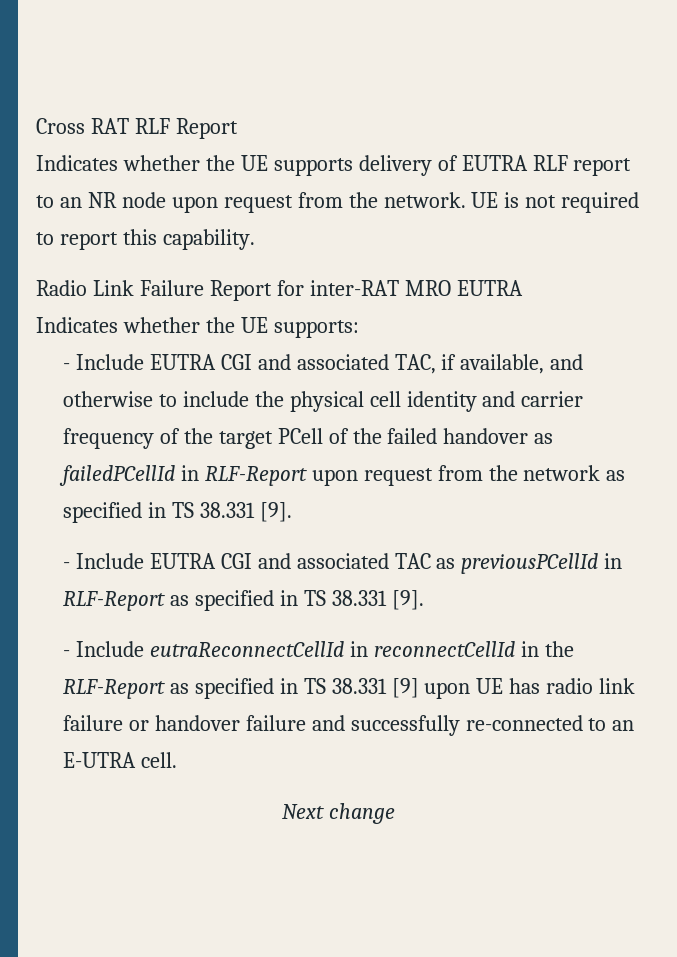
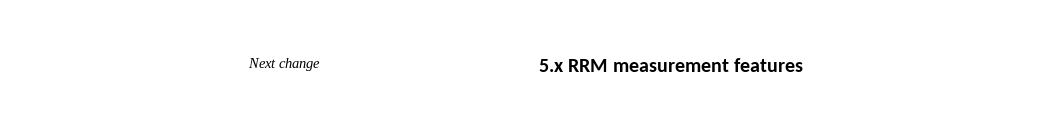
- Cross RAT RLF Report
- Indicates whether the UE supports delivery of EUTRA RLF report to an NR node upon request from the network. UE is not required to report this capability.
- Radio Link Failure Report for inter-RAT MRO EUTRA
- Indicates whether the UE supports:
- - Include EUTRA CGI and associated TAC, if available, and otherwise to include the physical cell identity and carrier frequency of the target PCell of the failed handover as failedPCellId in RLF-Report upon request from the network as specified in TS 38.331 [9].
- - Include EUTRA CGI and associated TAC as previousPCellId in RLF-Report as specified in TS 38.331 [9].
- - Include eutraReconnectCellId in reconnectCellId in the RLF-Report as specified in TS 38.331 [9] upon UE has radio link failure or handover failure and successfully re-connected to an E-UTRA cell.
  Next change
+ 5.x RRM measurement features

